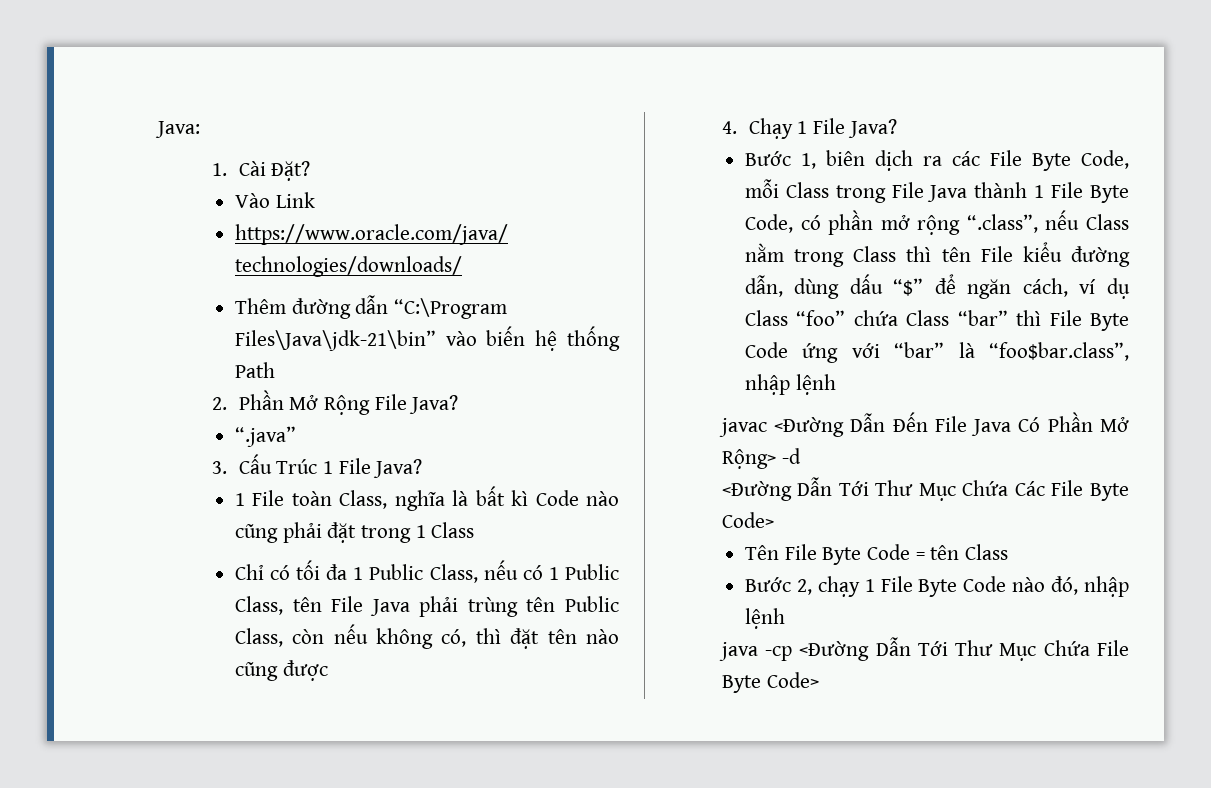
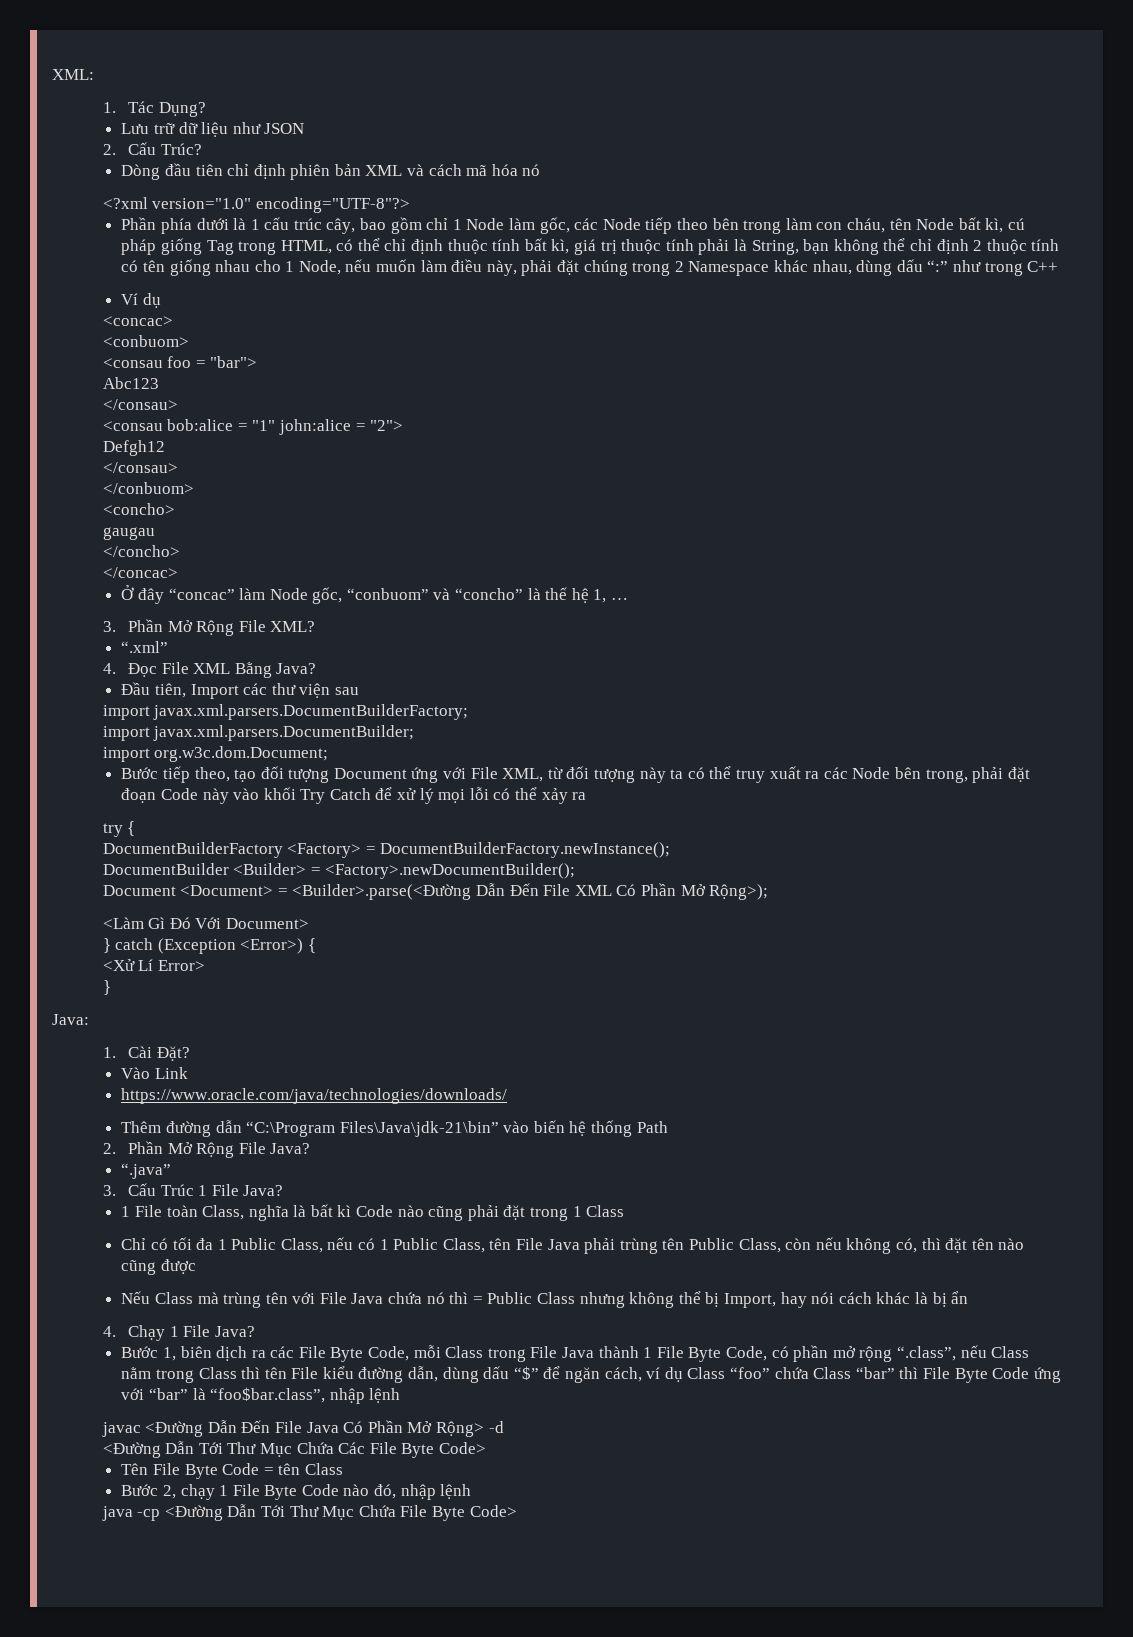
+ XML:
+ 1. Tác Dụng?
+ Lưu trữ dữ liệu như JSON
+ 2. Cấu Trúc?
+ Dòng đầu tiên chỉ định phiên bản XML và cách mã hóa nó
+ <?xml version="1.0" encoding="UTF-8"?>
+ Phần phía dưới là 1 cấu trúc cây, bao gồm chỉ 1 Node làm gốc, các Node tiếp theo bên trong làm con cháu, tên Node bất kì, cú pháp giống Tag trong HTML, có thể chỉ định thuộc tính bất kì, giá trị thuộc tính phải là String, bạn không thể chỉ định 2 thuộc tính có tên giống nhau cho 1 Node, nếu muốn làm điều này, phải đặt chúng trong 2 Namespace khác nhau, dùng dấu “:” như trong C++
+ Ví dụ
+ <concac>
+ <conbuom>
+ <consau foo = "bar">
+ Abc123
+ </consau>
+ <consau bob:alice = "1" john:alice = "2">
+ Defgh12
+ </consau>
+ </conbuom>
+ <concho>
+ gaugau
+ </concho>
+ </concac>
+ Ở đây “concac” làm Node gốc, “conbuom” và “concho” là thế hệ 1, …
+ 3. Phần Mở Rộng File XML?
+ “.xml”
+ 4. Đọc File XML Bằng Java?
+ Đầu tiên, Import các thư viện sau
+ import javax.xml.parsers.DocumentBuilderFactory;
+ import javax.xml.parsers.DocumentBuilder;
+ import org.w3c.dom.Document;
+ Bước tiếp theo, tạo đối tượng Document ứng với File XML, từ đối tượng này ta có thể truy xuất ra các Node bên trong, phải đặt đoạn Code này vào khối Try Catch để xử lý mọi lỗi có thể xảy ra
+ try {
+ DocumentBuilderFactory <Factory> = DocumentBuilderFactory.newInstance();
+ DocumentBuilder <Builder> = <Factory>.newDocumentBuilder();
+ Document <Document> = <Builder>.parse(<Đường Dẫn Đến File XML Có Phần Mở Rộng>);
+ <Làm Gì Đó Với Document>
+ } catch (Exception <Error>) {
+ <Xử Lí Error>
+ }
+ Nếu Class mà trùng tên với File Java chứa nó thì = Public Class nhưng không thể bị Import, hay nói cách khác là bị ẩn

